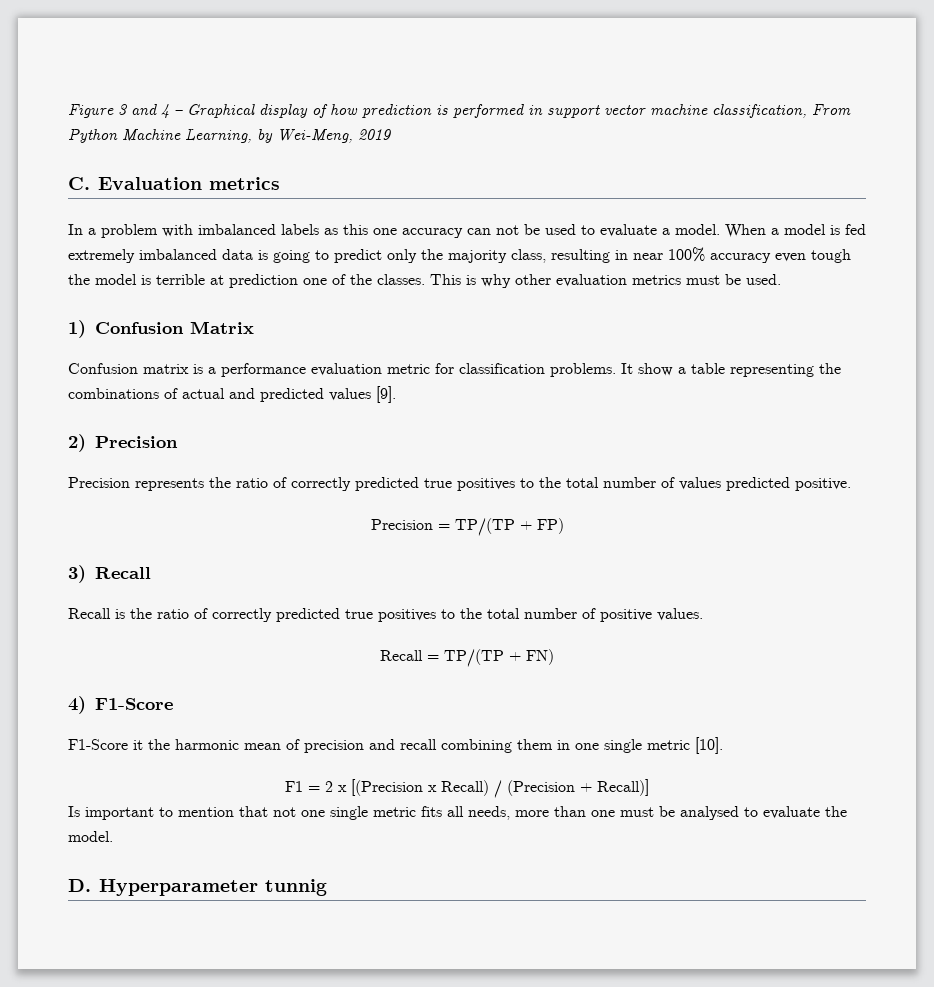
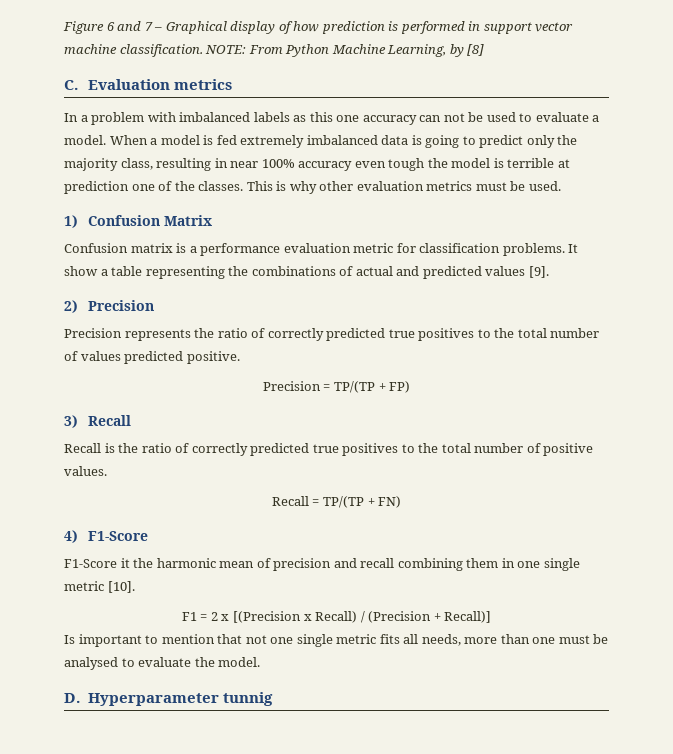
- Figure 3 and 4 – Graphical display of how prediction is performed in support vector machine classification, From Python Machine Learning, by Wei-Meng, 2019
+ Figure 6 and 7 – Graphical display of how prediction is performed in support vector machine classification. NOTE: From Python Machine Learning, by [8]

